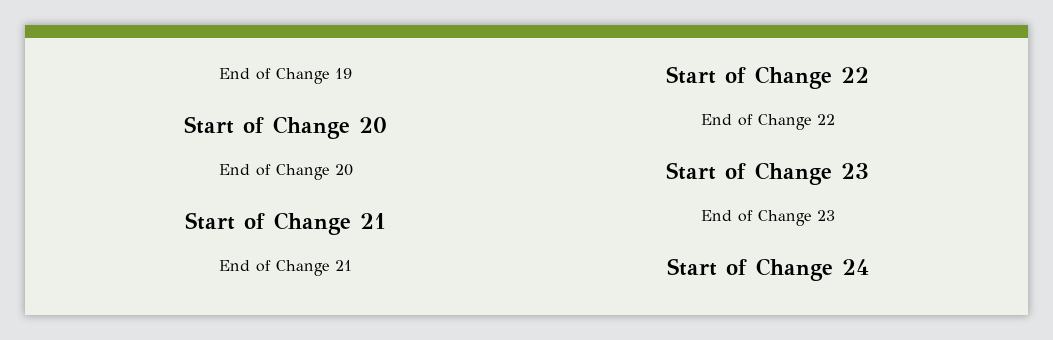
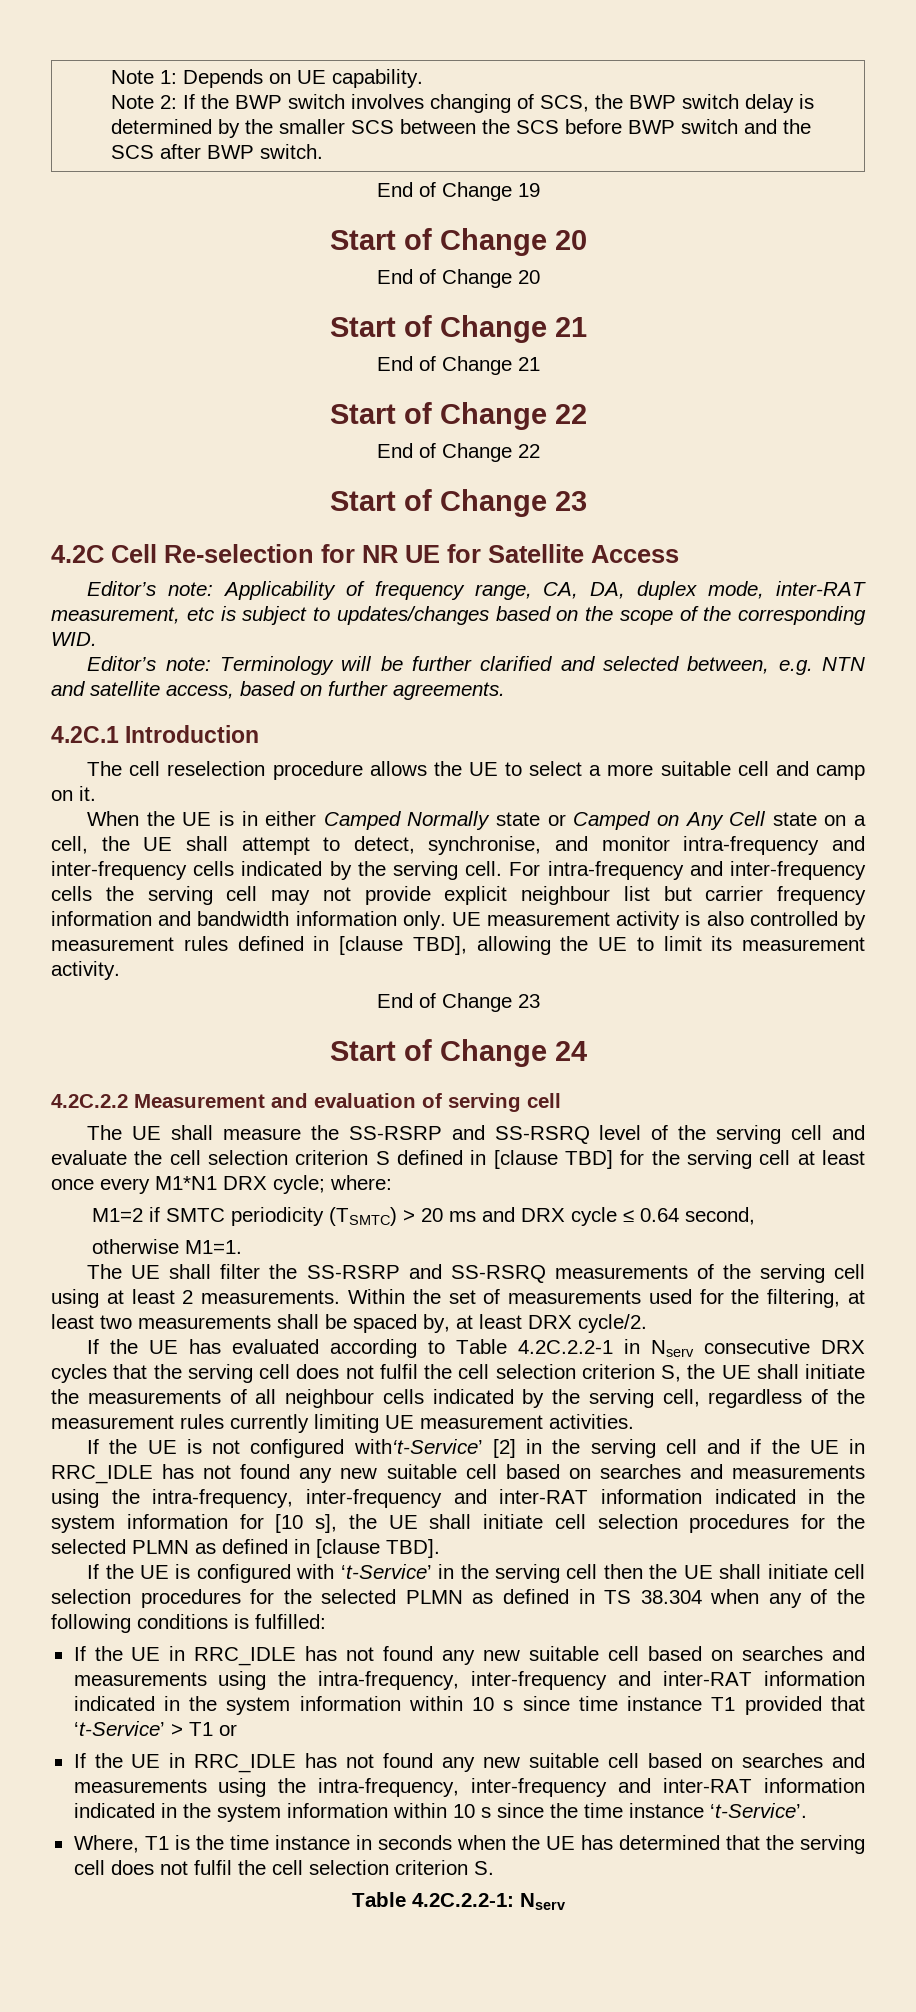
+ Note 1: Depends on UE capability.
+ Note 2: If the BWP switch involves changing of SCS, the BWP switch delay is determined by the smaller SCS between the SCS before BWP switch and the SCS after BWP switch.
+ 4.2C Cell Re-selection for NR UE for Satellite Access
+ Editor’s note: Applicability of frequency range, CA, DA, duplex mode, inter-RAT measurement, etc is subject to updates/changes based on the scope of the corresponding WID.
+ Editor’s note: Terminology will be further clarified and selected between, e.g. NTN and satellite access, based on further agreements.
+ 4.2C.1 Introduction
+ The cell reselection procedure allows the UE to select a more suitable cell and camp on it.
+ When the UE is in either Camped Normally state or Camped on Any Cell state on a cell, the UE shall attempt to detect, synchronise, and monitor intra-frequency and inter-frequency cells indicated by the serving cell. For intra-frequency and inter-frequency cells the serving cell may not provide explicit neighbour list but carrier frequency information and bandwidth information only. UE measurement activity is also controlled by measurement rules defined in [clause TBD], allowing the UE to limit its measurement activity.
+ 4.2C.2.2 Measurement and evaluation of serving cell
+ The UE shall measure the SS-RSRP and SS-RSRQ level of the serving cell and evaluate the cell selection criterion S defined in [clause TBD] for the serving cell at least once every M1*N1 DRX cycle; where:
+ M1=2 if SMTC periodicity (TSMTC) > 20 ms and DRX cycle ≤ 0.64 second,
+ otherwise M1=1.
+ The UE shall filter the SS-RSRP and SS-RSRQ measurements of the serving cell using at least 2 measurements. Within the set of measurements used for the filtering, at least two measurements shall be spaced by, at least DRX cycle/2.
+ If the UE has evaluated according to Table 4.2C.2.2-1 in Nserv consecutive DRX cycles that the serving cell does not fulfil the cell selection criterion S, the UE shall initiate the measurements of all neighbour cells indicated by the serving cell, regardless of the measurement rules currently limiting UE measurement activities.
+ If the UE is not configured with‘t-Service’ [2] in the serving cell and if the UE in RRC_IDLE has not found any new suitable cell based on searches and measurements using the intra-frequency, inter-frequency and inter-RAT information indicated in the system information for [10 s], the UE shall initiate cell selection procedures for the selected PLMN as defined in [clause TBD].
+ If the UE is configured with ‘t-Service’ in the serving cell then the UE shall initiate cell selection procedures for the selected PLMN as defined in TS 38.304 when any of the following conditions is fulfilled:
+ If the UE in RRC_IDLE has not found any new suitable cell based on searches and measurements using the intra-frequency, inter-frequency and inter-RAT information indicated in the system information within 10 s since time instance T1 provided that ‘t-Service’ > T1 or
+ If the UE in RRC_IDLE has not found any new suitable cell based on searches and measurements using the intra-frequency, inter-frequency and inter-RAT information indicated in the system information within 10 s since the time instance ‘t-Service’.
+ Where, T1 is the time instance in seconds when the UE has determined that the serving cell does not fulfil the cell selection criterion S.
+ Table 4.2C.2.2-1: Nserv

